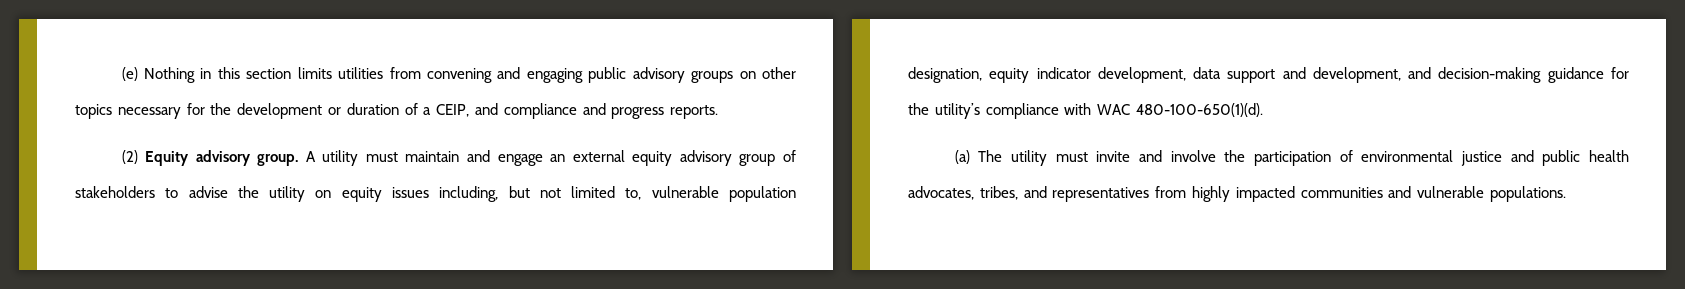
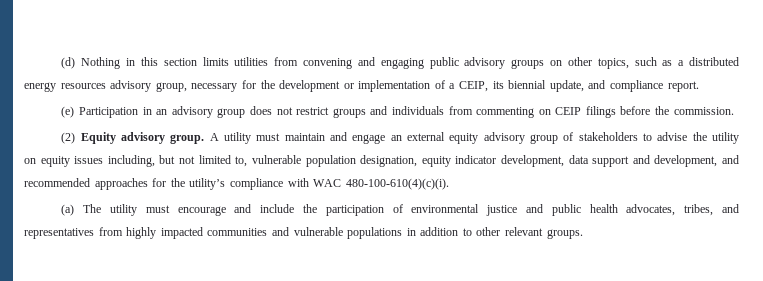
- (e) Nothing in this section limits utilities from convening and engaging public advisory groups on other topics necessary for the development or duration of a CEIP, and compliance and progress reports.
+ (d) Nothing in this section limits utilities from convening and engaging public advisory groups on other topics, such as a distributed energy resources advisory group, necessary for the development or implementation of a CEIP, its biennial update, and compliance report.
+ (e) Participation in an advisory group does not restrict groups and individuals from commenting on CEIP filings before the commission.
- A utility must maintain and engage an external equity advisory group of stakeholders to advise the utility on equity issues including, but not limited to, vulnerable population designation, equity indicator development, data support and development, and decision-making guidance for the utility’s compliance with WAC 480-100-650(1)(d).
+ A utility must maintain and engage an external equity advisory group of stakeholders to advise the utility on equity issues including, but not limited to, vulnerable population designation, equity indicator development, data support and development, and recommended approaches for the utility’s compliance with WAC 480-100-610(4)(c)(i).
- (a) The utility must invite and involve the participation of environmental justice and public health advocates, tribes, and representatives from highly impacted communities and vulnerable populations.
+ (a) The utility must encourage and include the participation of environmental justice and public health advocates, tribes, and representatives from highly impacted communities and vulnerable populations in addition to other relevant groups.

